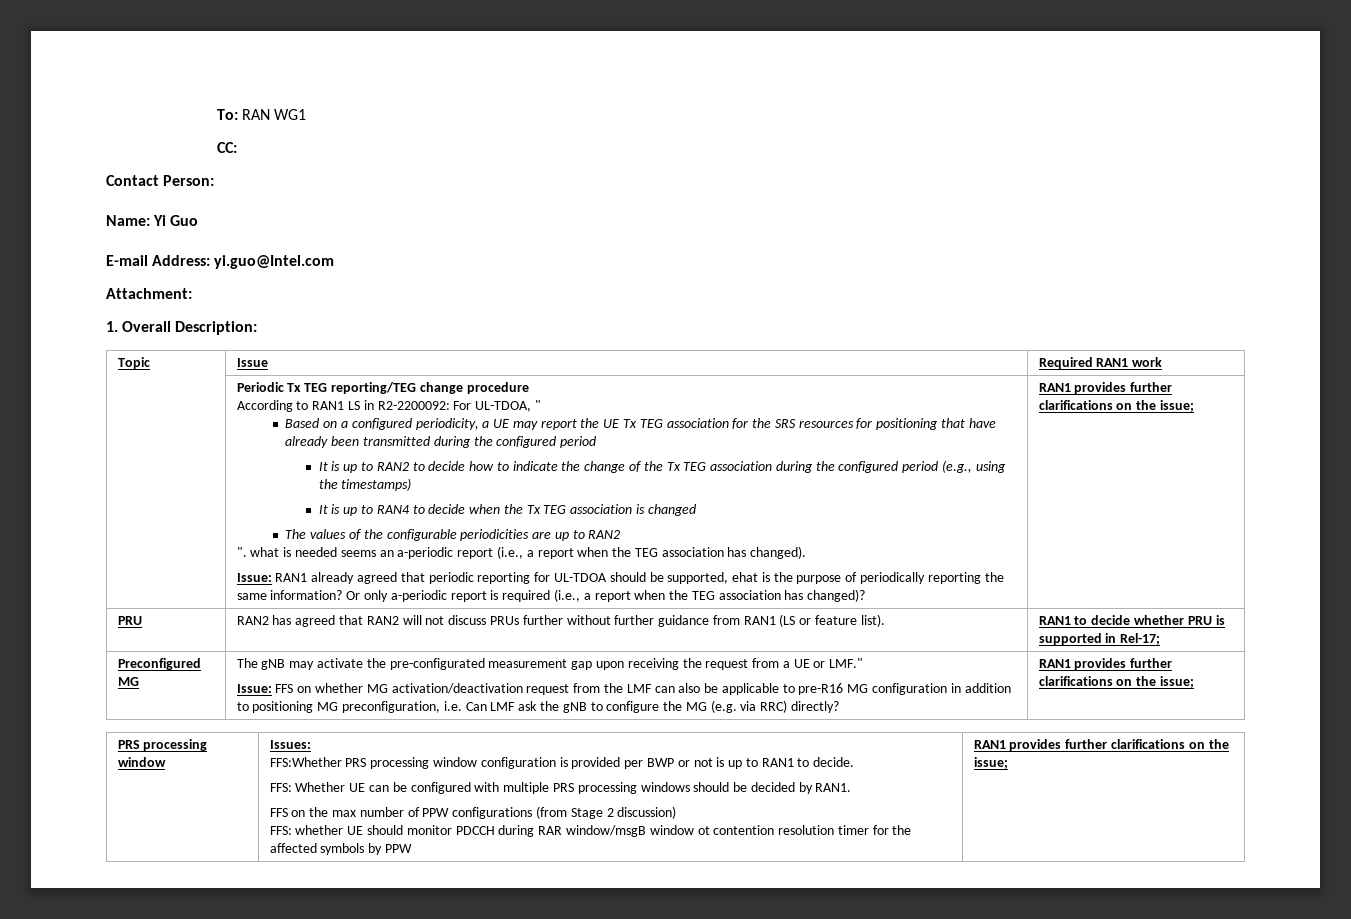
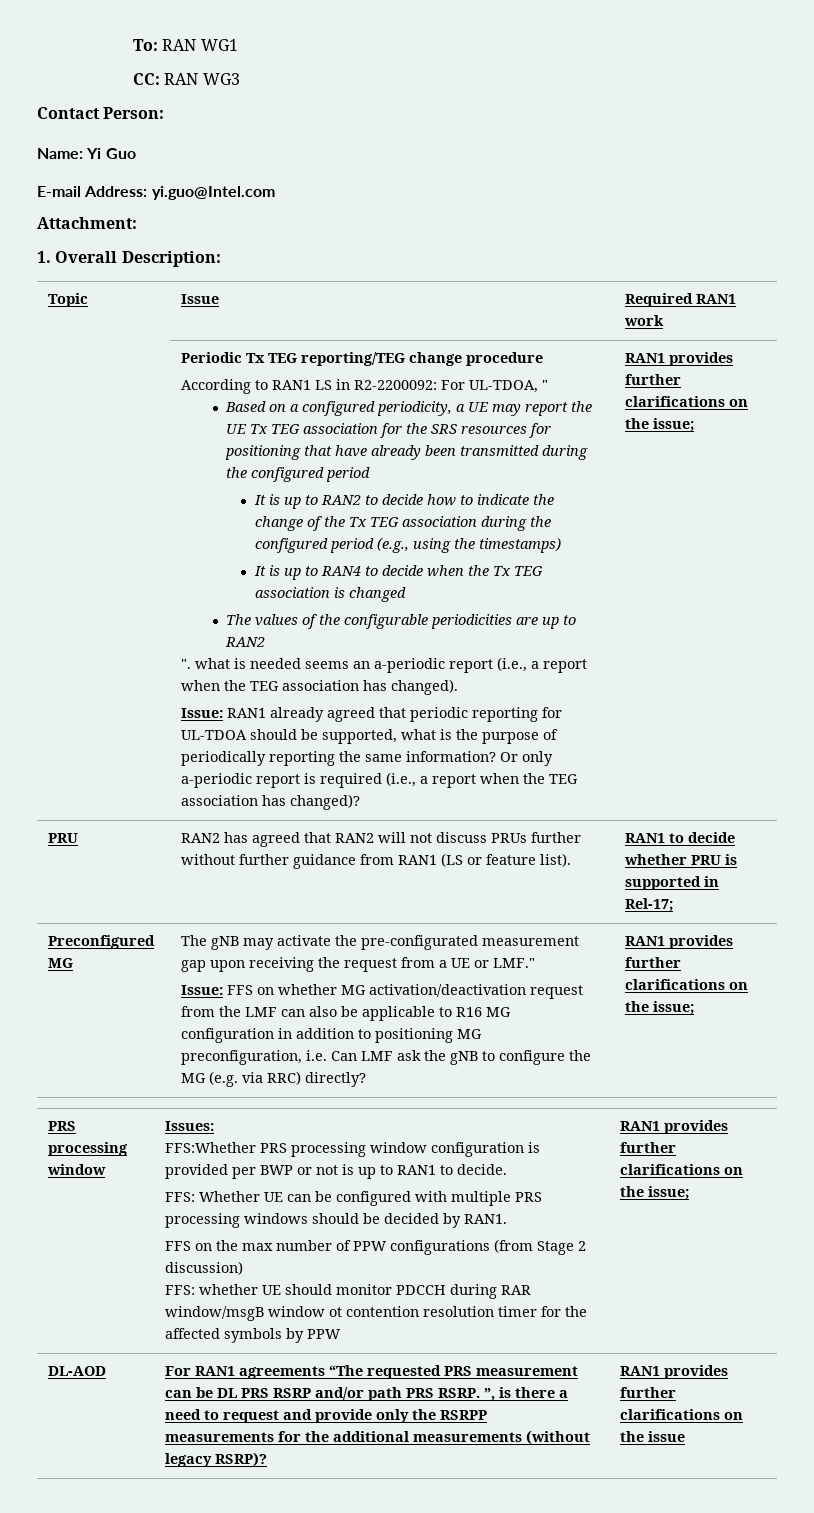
- CC:
+ CC: RAN WG3
- Issue: RAN1 already agreed that periodic reporting for UL-TDOA should be supported, ehat is the purpose of periodically reporting the same information?
+ Issue: RAN1 already agreed that periodic reporting for UL-TDOA should be supported, what is the purpose of periodically reporting the same information?
- Issue: FFS on whether MG activation/deactivation request from the LMF can also be applicable to pre-R16 MG configuration in addition to positioning MG preconfiguration, i.e. Can LMF ask the gNB to configure the MG (e.g. via RRC) directly?
+ Issue: FFS on whether MG activation/deactivation request from the LMF can also be applicable to R16 MG configuration in addition to positioning MG preconfiguration, i.e. Can LMF ask the gNB to configure the MG (e.g. via RRC) directly?
+ DL-AOD | For RAN1 agreements “The requested PRS measurement can be DL PRS RSRP and/or path PRS RSRP. ”, is there a need to request and provide only the RSRPP measurements for the additional measurements (without legacy RSRP)? | RAN1 provides further clarifications on the issue

